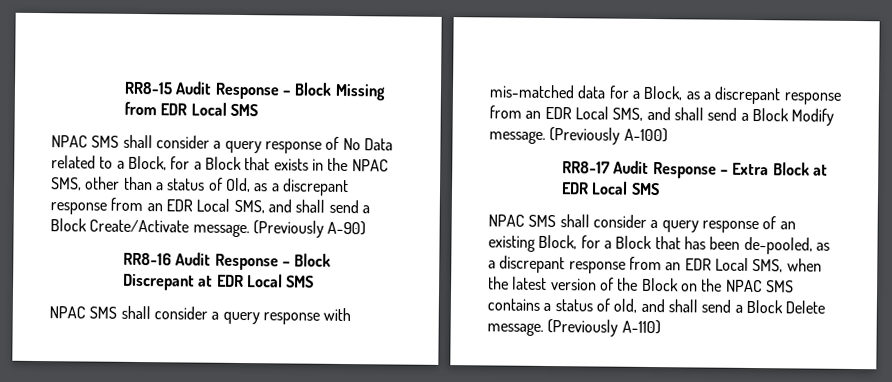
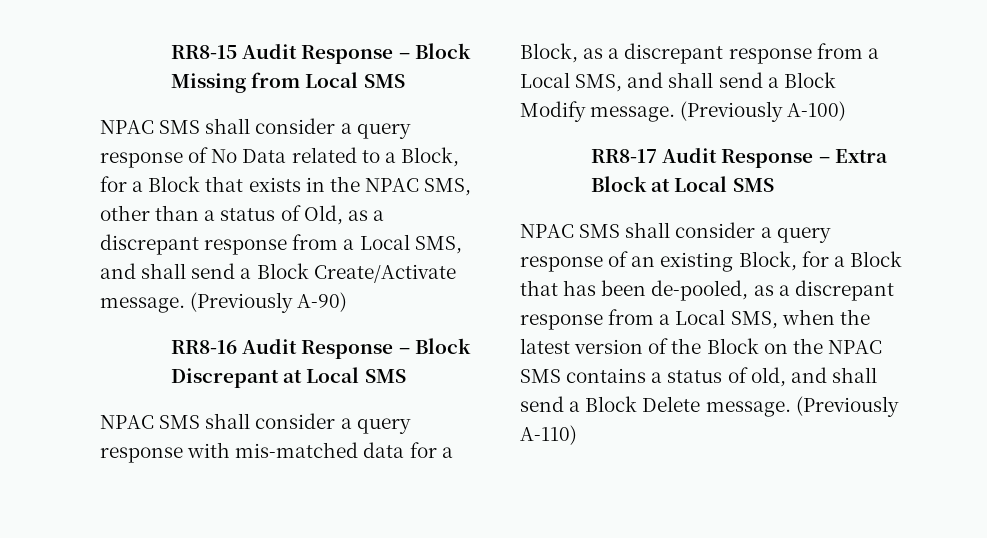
- RR8-15 Audit Response – Block Missing from EDR Local SMS
+ RR8-15 Audit Response – Block Missing from Local SMS
- NPAC SMS shall consider a query response of No Data related to a Block, for a Block that exists in the NPAC SMS, other than a status of Old, as a discrepant response from an EDR Local SMS, and shall send a Block Create/Activate message.
+ NPAC SMS shall consider a query response of No Data related to a Block, for a Block that exists in the NPAC SMS, other than a status of Old, as a discrepant response from a Local SMS, and shall send a Block Create/Activate message.
- RR8-16 Audit Response – Block Discrepant at EDR Local SMS
+ RR8-16 Audit Response – Block Discrepant at Local SMS
- NPAC SMS shall consider a query response with mis-matched data for a Block, as a discrepant response from an EDR Local SMS, and shall send a Block Modify message.
+ NPAC SMS shall consider a query response with mis-matched data for a Block, as a discrepant response from a Local SMS, and shall send a Block Modify message.
- RR8-17 Audit Response – Extra Block at EDR Local SMS
+ RR8-17 Audit Response – Extra Block at Local SMS
- NPAC SMS shall consider a query response of an existing Block, for a Block that has been de-pooled, as a discrepant response from an EDR Local SMS, when the latest version of the Block on the NPAC SMS contains a status of old, and shall send a Block Delete message.
+ NPAC SMS shall consider a query response of an existing Block, for a Block that has been de-pooled, as a discrepant response from a Local SMS, when the latest version of the Block on the NPAC SMS contains a status of old, and shall send a Block Delete message.

